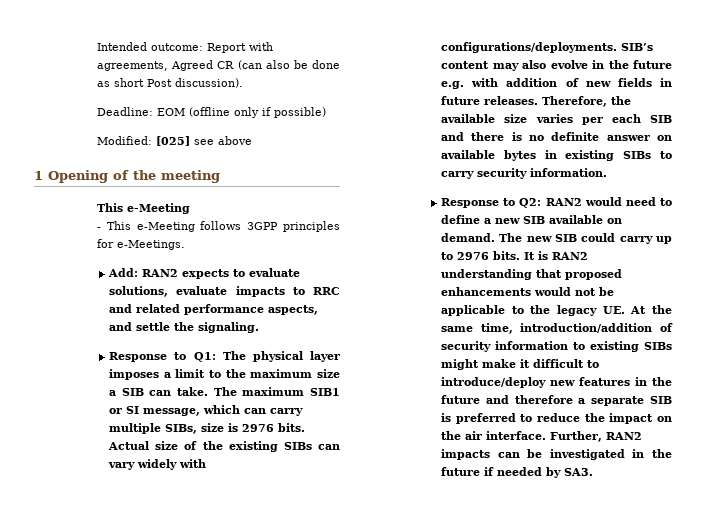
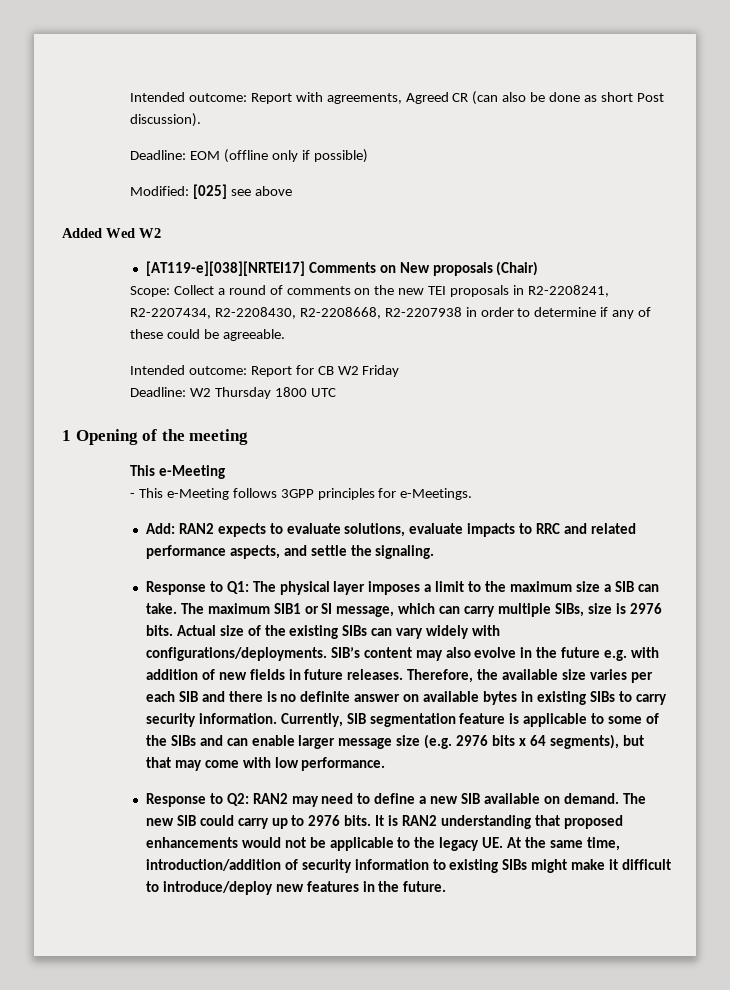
+ Added Wed W2
+ [AT119-e][038][NRTEI17] Comments on New proposals (Chair)
+ Scope: Collect a round of comments on the new TEI proposals in R2-2208241, R2-2207434, R2-2208430, R2-2208668, R2-2207938 in order to determine if any of these could be agreeable.
+ Intended outcome: Report for CB W2 Friday
+ Deadline: W2 Thursday 1800 UTC
+ Currently, SIB segmentation feature is applicable to some of the SIBs and can enable larger message size (e.g. 2976 bits x 64 segments), but that may come with low performance.
- Response to Q2: RAN2 would need to define a new SIB available on demand.
+ Response to Q2: RAN2 may need to define a new SIB available on demand.
- It is RAN2 understanding that proposed enhancements would not be applicable to the legacy UE. At the same time, introduction/addition of security information to existing SIBs might make it difficult to introduce/deploy new features in the future and therefore a separate SIB is preferred to reduce the impact on the air interface. Further, RAN2 impacts can be investigated in the future if needed by SA3.
+ It is RAN2 understanding that proposed enhancements would not be applicable to the legacy UE. At the same time, introduction/addition of security information to existing SIBs might make it difficult to introduce/deploy new features in the future.

